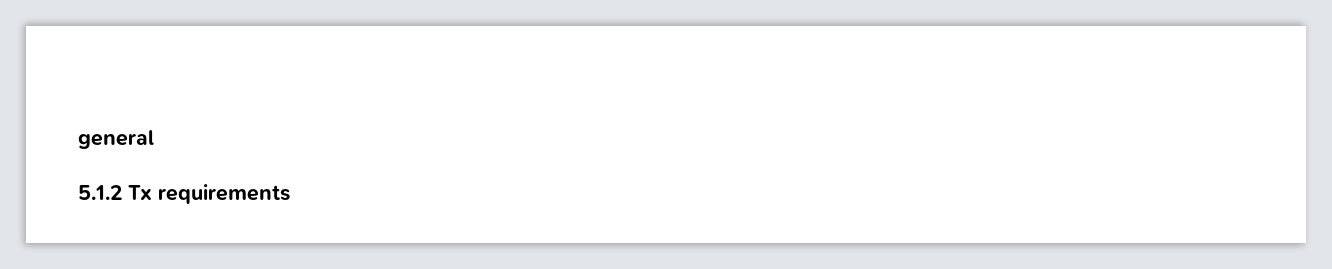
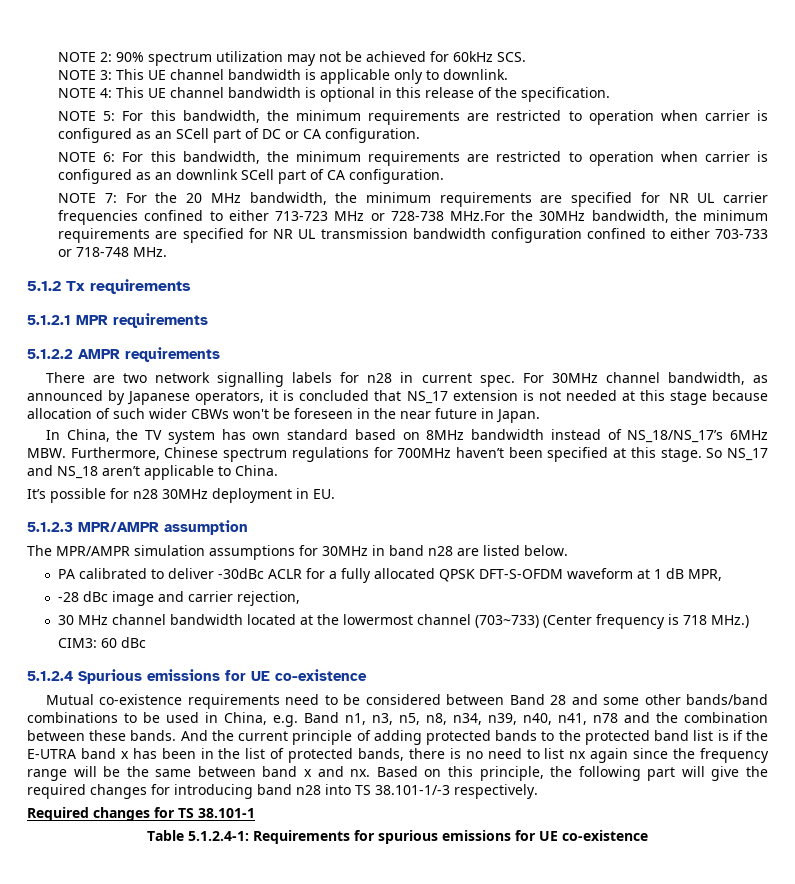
- general
+ NOTE 2: 90% spectrum utilization may not be achieved for 60kHz SCS.
+ NOTE 3: This UE channel bandwidth is applicable only to downlink.
+ NOTE 4: This UE channel bandwidth is optional in this release of the specification.
+ NOTE 5: For this bandwidth, the minimum requirements are restricted to operation when carrier is configured as an SCell part of DC or CA configuration.
+ NOTE 6: For this bandwidth, the minimum requirements are restricted to operation when carrier is configured as an downlink SCell part of CA configuration.
+ NOTE 7: For the 20 MHz bandwidth, the minimum requirements are specified for NR UL carrier frequencies confined to either 713-723 MHz or 728-738 MHz.For the 30MHz bandwidth, the minimum requirements are specified for NR UL transmission bandwidth configuration confined to either 703-733 or 718-748 MHz.
  5.1.2 Tx requirements
+ 5.1.2.1 MPR requirements
+ 5.1.2.2 AMPR requirements
+ There are two network signalling labels for n28 in current spec. For 30MHz channel bandwidth, as announced by Japanese operators, it is concluded that NS_17 extension is not needed at this stage because allocation of such wider CBWs won't be foreseen in the near future in Japan.
+ In China, the TV system has own standard based on 8MHz bandwidth instead of NS_18/NS_17’s 6MHz MBW. Furthermore, Chinese spectrum regulations for 700MHz haven’t been specified at this stage. So NS_17 and NS_18 aren’t applicable to China.
+ It’s possible for n28 30MHz deployment in EU.
+ 5.1.2.3 MPR/AMPR assumption
+ The MPR/AMPR simulation assumptions for 30MHz in band n28 are listed below.
+ PA calibrated to deliver -30dBc ACLR for a fully allocated QPSK DFT-S-OFDM waveform at 1 dB MPR,
+ -28 dBc image and carrier rejection,
+ 30 MHz channel bandwidth located at the lowermost channel (703~733) (Center frequency is 718 MHz.)
+ CIM3: 60 dBc
+ 5.1.2.4 Spurious emissions for UE co-existence
+ Mutual co-existence requirements need to be considered between Band 28 and some other bands/band combinations to be used in China, e.g. Band n1, n3, n5, n8, n34, n39, n40, n41, n78 and the combination between these bands. And the current principle of adding protected bands to the protected band list is if the E-UTRA band x has been in the list of protected bands, there is no need to list nx again since the frequency range will be the same between band x and nx. Based on this principle, the following part will give the required changes for introducing band n28 into TS 38.101-1/-3 respectively.
+ Required changes for TS 38.101-1
+ Table 5.1.2.4-1: Requirements for spurious emissions for UE co-existence

